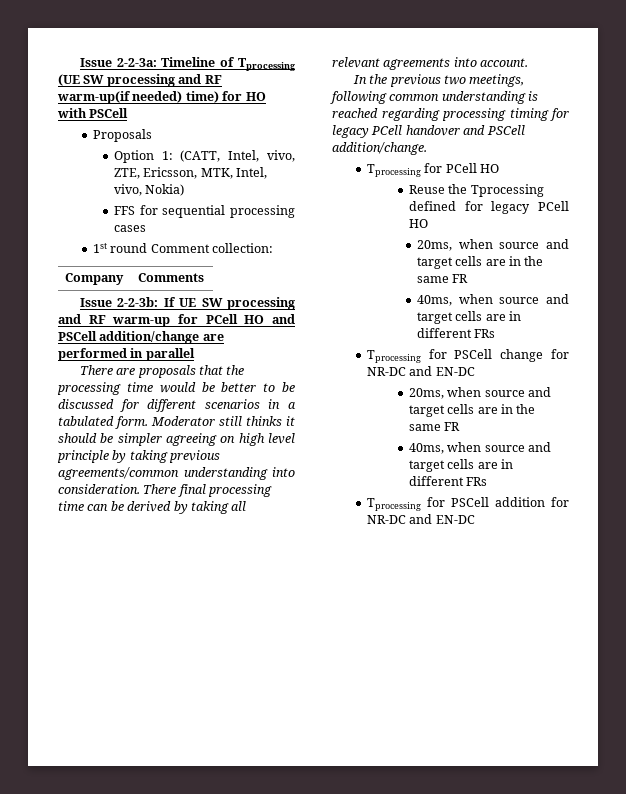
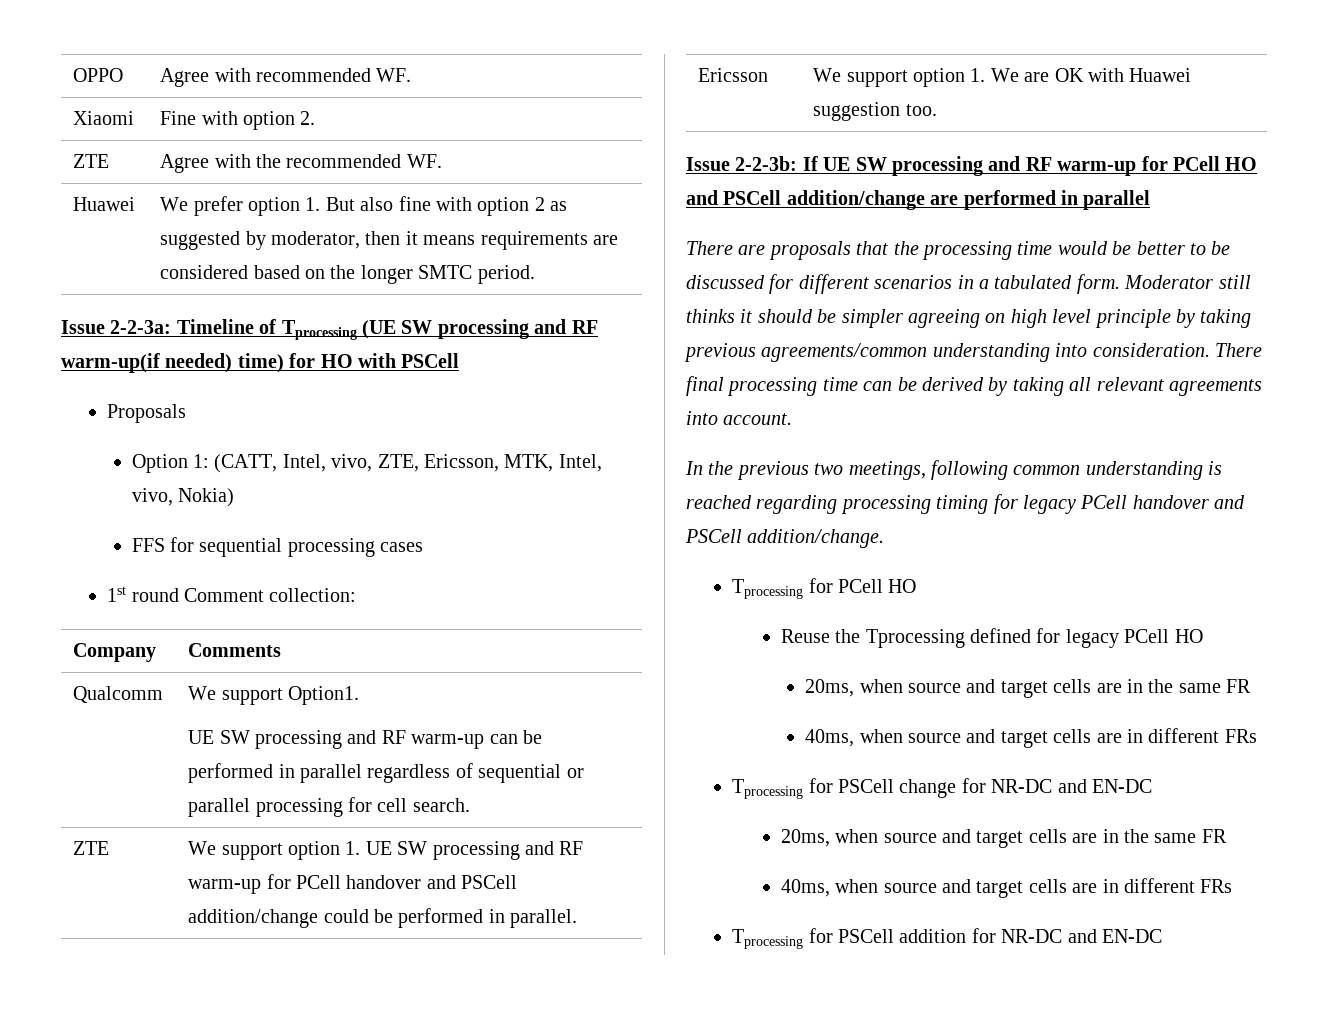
+ OPPO | Agree with recommended WF.
+ Xiaomi | Fine with option 2.
+ ZTE | Agree with the recommended WF.
+ Huawei | We prefer option 1. But also fine with option 2 as suggested by moderator, then it means requirements are considered based on the longer SMTC period.
+ Qualcomm | We support Option1.
+ UE SW processing and RF warm-up can be performed in parallel regardless of sequential or parallel processing for cell search.
+ ZTE | We support option 1. UE SW processing and RF warm-up for PCell handover and PSCell addition/change could be performed in parallel.
+ Ericsson | We support option 1. We are OK with Huawei suggestion too.

